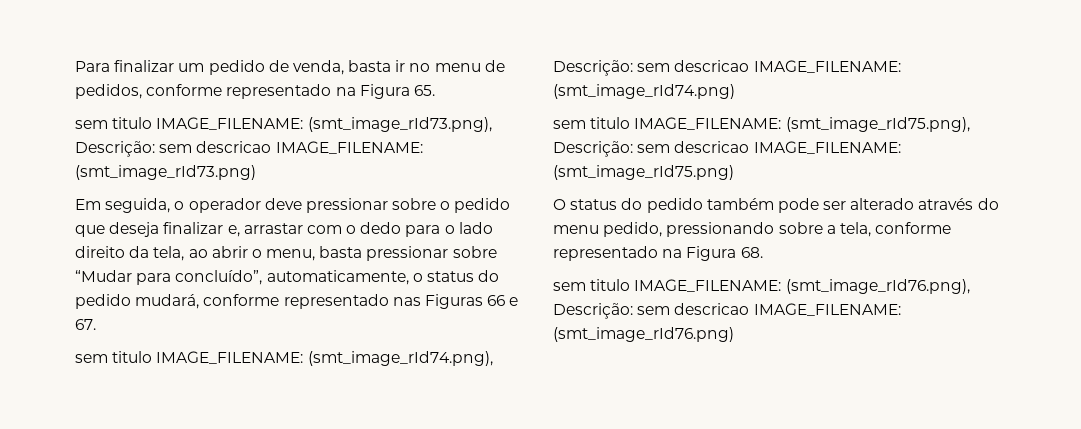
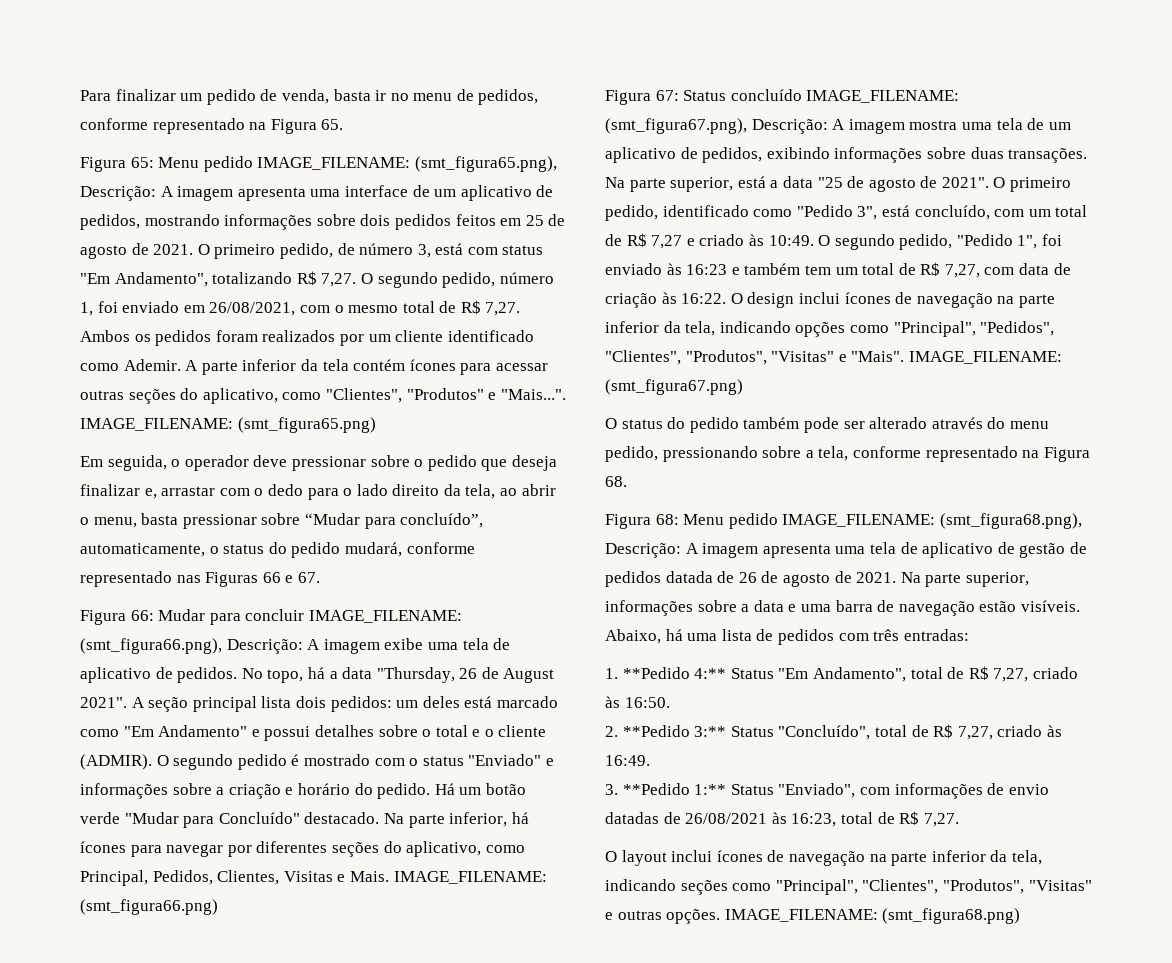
- sem titulo IMAGE_FILENAME: (smt_image_rId73.png), Descrição: sem descricao IMAGE_FILENAME: (smt_image_rId73.png)
+ Figura 65: Menu pedido IMAGE_FILENAME: (smt_figura65.png), Descrição: A imagem apresenta uma interface de um aplicativo de pedidos, mostrando informações sobre dois pedidos feitos em 25 de agosto de 2021. O primeiro pedido, de número 3, está com status "Em Andamento", totalizando R$ 7,27. O segundo pedido, número 1, foi enviado em 26/08/2021, com o mesmo total de R$ 7,27. Ambos os pedidos foram realizados por um cliente identificado como Ademir. A parte inferior da tela contém ícones para acessar outras seções do aplicativo, como "Clientes", "Produtos" e "Mais...". IMAGE_FILENAME: (smt_figura65.png)
- sem titulo IMAGE_FILENAME: (smt_image_rId74.png), Descrição: sem descricao IMAGE_FILENAME: (smt_image_rId74.png)
- sem titulo IMAGE_FILENAME: (smt_image_rId75.png), Descrição: sem descricao IMAGE_FILENAME: (smt_image_rId75.png)
+ Figura 66: Mudar para concluir IMAGE_FILENAME: (smt_figura66.png), Descrição: A imagem exibe uma tela de aplicativo de pedidos. No topo, há a data "Thursday, 26 de August 2021". A seção principal lista dois pedidos: um deles está marcado como "Em Andamento" e possui detalhes sobre o total e o cliente (ADMIR). O segundo pedido é mostrado com o status "Enviado" e informações sobre a criação e horário do pedido. Há um botão verde "Mudar para Concluído" destacado. Na parte inferior, há ícones para navegar por diferentes seções do aplicativo, como Principal, Pedidos, Clientes, Visitas e Mais. IMAGE_FILENAME: (smt_figura66.png)
+ Figura 67: Status concluído IMAGE_FILENAME: (smt_figura67.png), Descrição: A imagem mostra uma tela de um aplicativo de pedidos, exibindo informações sobre duas transações. Na parte superior, está a data "25 de agosto de 2021". O primeiro pedido, identificado como "Pedido 3", está concluído, com um total de R$ 7,27 e criado às 10:49. O segundo pedido, "Pedido 1", foi enviado às 16:23 e também tem um total de R$ 7,27, com data de criação às 16:22. O design inclui ícones de navegação na parte inferior da tela, indicando opções como "Principal", "Pedidos", "Clientes", "Produtos", "Visitas" e "Mais". IMAGE_FILENAME: (smt_figura67.png)
- sem titulo IMAGE_FILENAME: (smt_image_rId76.png), Descrição: sem descricao IMAGE_FILENAME: (smt_image_rId76.png)
+ Figura 68: Menu pedido IMAGE_FILENAME: (smt_figura68.png), Descrição: A imagem apresenta uma tela de aplicativo de gestão de pedidos datada de 26 de agosto de 2021. Na parte superior, informações sobre a data e uma barra de navegação estão visíveis. Abaixo, há uma lista de pedidos com três entradas:
+ 1. **Pedido 4:** Status "Em Andamento", total de R$ 7,27, criado às 16:50.
+ 2. **Pedido 3:** Status "Concluído", total de R$ 7,27, criado às 16:49.
+ 3. **Pedido 1:** Status "Enviado", com informações de envio datadas de 26/08/2021 às 16:23, total de R$ 7,27.
+ O layout inclui ícones de navegação na parte inferior da tela, indicando seções como "Principal", "Clientes", "Produtos", "Visitas" e outras opções. IMAGE_FILENAME: (smt_figura68.png)

